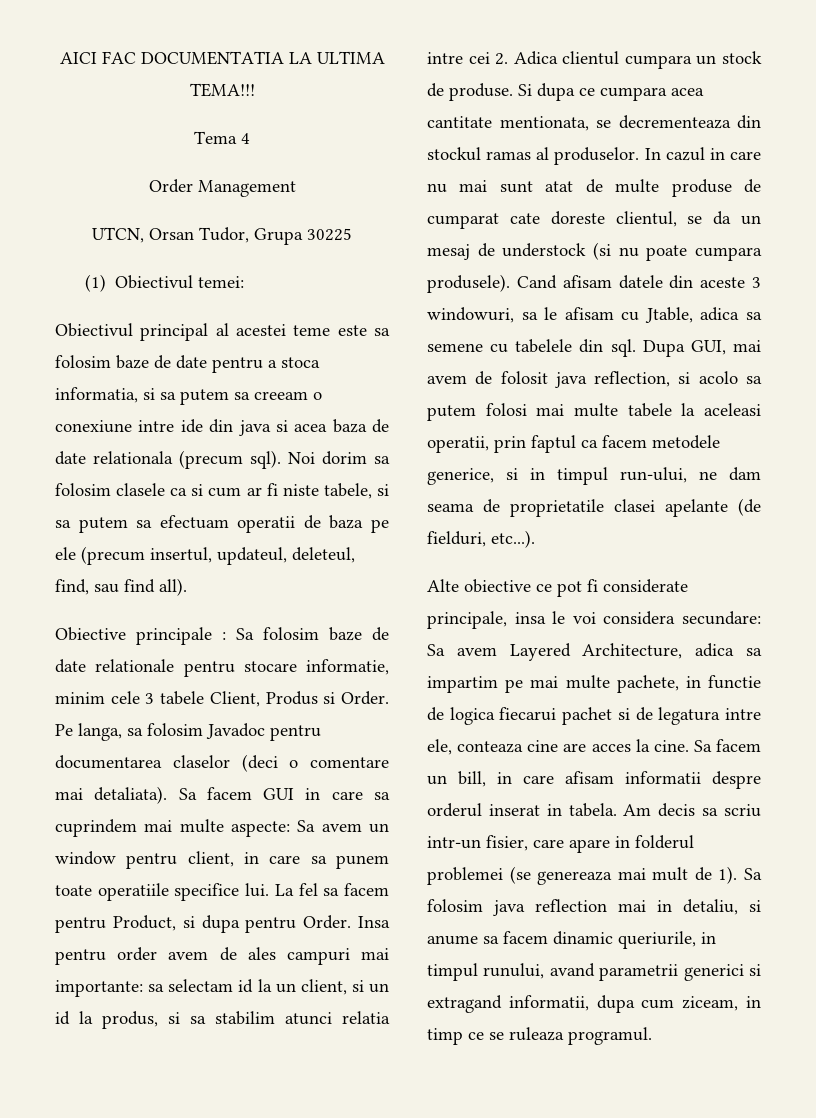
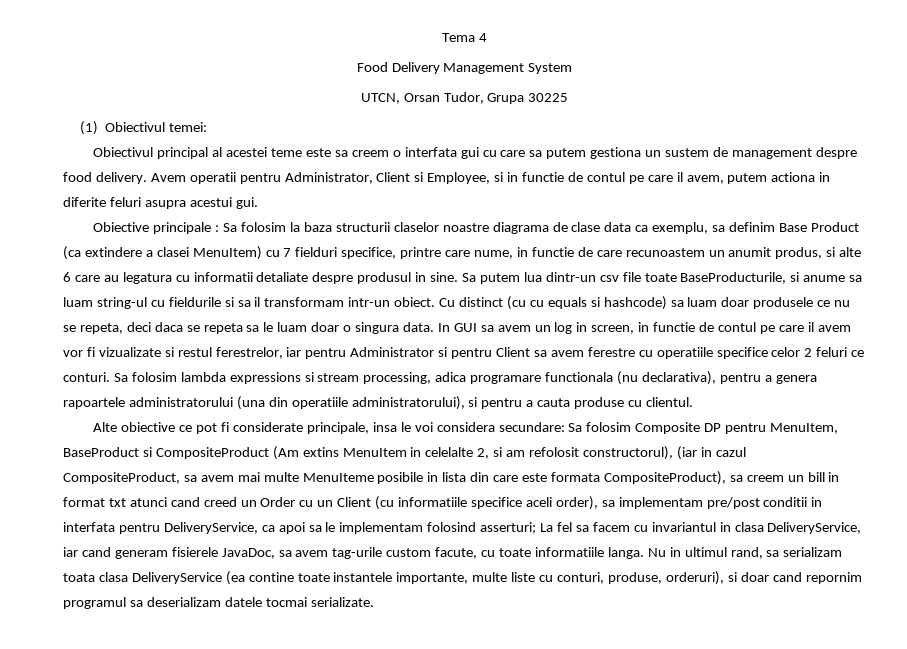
- AICI FAC DOCUMENTATIA LA ULTIMA TEMA!!!
- Order Management
+ Food Delivery Management System
- Obiectivul principal al acestei teme este sa folosim baze de date pentru a stoca informatia, si sa putem sa creeam o conexiune intre ide din java si acea baza de date relationala (precum sql). Noi dorim sa folosim clasele ca si cum ar fi niste tabele, si sa putem sa efectuam operatii de baza pe ele (precum insertul, updateul, deleteul, find, sau find all).
+ Obiectivul principal al acestei teme este sa creem o interfata gui cu care sa putem gestiona un sustem de management despre food delivery. Avem operatii pentru Administrator, Client si Employee, si in functie de contul pe care il avem, putem actiona in diferite feluri asupra acestui gui.
- Obiective principale : Sa folosim baze de date relationale pentru stocare informatie, minim cele 3 tabele Client, Produs si Order. Pe langa, sa folosim Javadoc pentru documentarea claselor (deci o comentare mai detaliata). Sa facem GUI in care sa cuprindem mai multe aspecte: Sa avem un window pentru client, in care sa punem toate operatiile specifice lui. La fel sa facem pentru Product, si dupa pentru Order. Insa pentru order avem de ales campuri mai importante: sa selectam id la un client, si un id la produs, si sa stabilim atunci relatia intre cei 2. Adica clientul cumpara un stock de produse. Si dupa ce cumpara acea cantitate mentionata, se decrementeaza din stockul ramas al produselor. In cazul in care nu mai sunt atat de multe produse de cumparat cate doreste clientul, se da un mesaj de understock (si nu poate cumpara produsele). Cand afisam datele din aceste 3 windowuri, sa le afisam cu Jtable, adica sa semene cu tabelele din sql. Dupa GUI, mai avem de folosit java reflection, si acolo sa putem folosi mai multe tabele la aceleasi operatii, prin faptul ca facem metodele generice, si in timpul run-ului, ne dam seama de proprietatile clasei apelante (de fielduri, etc...).
+ Obiective principale : Sa folosim la baza structurii claselor noastre diagrama de clase data ca exemplu, sa definim Base Product (ca extindere a clasei MenuItem) cu 7 fielduri specifice, printre care nume, in functie de care recunoastem un anumit produs, si alte 6 care au legatura cu informatii detaliate despre produsul in sine. Sa putem lua dintr-un csv file toate BaseProducturile, si anume sa luam string-ul cu fieldurile si sa il transformam intr-un obiect. Cu distinct (cu cu equals si hashcode) sa luam doar produsele ce nu se repeta, deci daca se repeta sa le luam doar o singura data. In GUI sa avem un log in screen, in functie de contul pe care il avem vor fi vizualizate si restul ferestrelor, iar pentru Administrator si pentru Client sa avem ferestre cu operatiile specifice celor 2 feluri ce conturi. Sa folosim lambda expressions si stream processing, adica programare functionala (nu declarativa), pentru a genera rapoartele administratorului (una din operatiile administratorului), si pentru a cauta produse cu clientul.
- Alte obiective ce pot fi considerate principale, insa le voi considera secundare: Sa avem Layered Architecture, adica sa impartim pe mai multe pachete, in functie de logica fiecarui pachet si de legatura intre ele, conteaza cine are acces la cine. Sa facem un bill, in care afisam informatii despre orderul inserat in tabela. Am decis sa scriu intr-un fisier, care apare in folderul problemei (se genereaza mai mult de 1). Sa folosim java reflection mai in detaliu, si anume sa facem dinamic queriurile, in timpul runului, avand parametrii generici si extragand informatii, dupa cum ziceam, in timp ce se ruleaza programul.
+ Alte obiective ce pot fi considerate principale, insa le voi considera secundare: Sa folosim Composite DP pentru MenuItem, BaseProduct si CompositeProduct (Am extins MenuItem in celelalte 2, si am refolosit constructorul), (iar in cazul CompositeProduct, sa avem mai multe MenuIteme posibile in lista din care este formata CompositeProduct), sa creem un bill in format txt atunci cand creed un Order cu un Client (cu informatiile specifice aceli order), sa implementam pre/post conditii in interfata pentru DeliveryService, ca apoi sa le implementam folosind asserturi; La fel sa facem cu invariantul in clasa DeliveryService, iar cand generam fisierele JavaDoc, sa avem tag-urile custom facute, cu toate informatiile langa. Nu in ultimul rand, sa serializam toata clasa DeliveryService (ea contine toate instantele importante, multe liste cu conturi, produse, orderuri), si doar cand repornim programul sa deserializam datele tocmai serializate.

